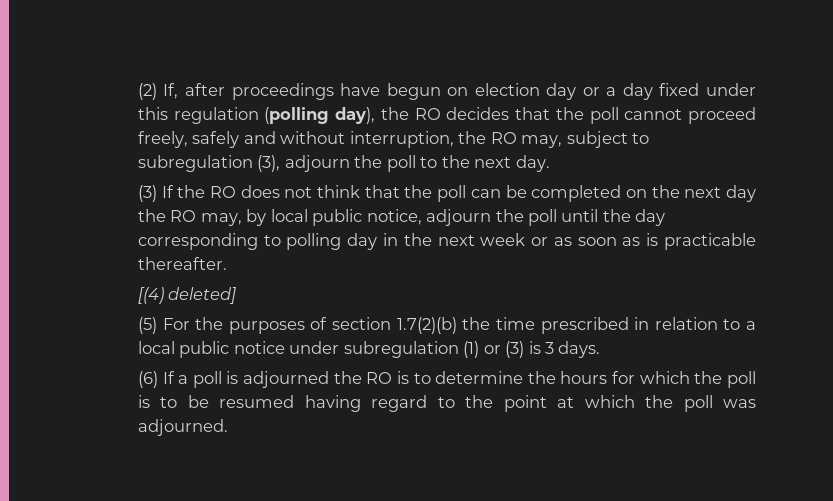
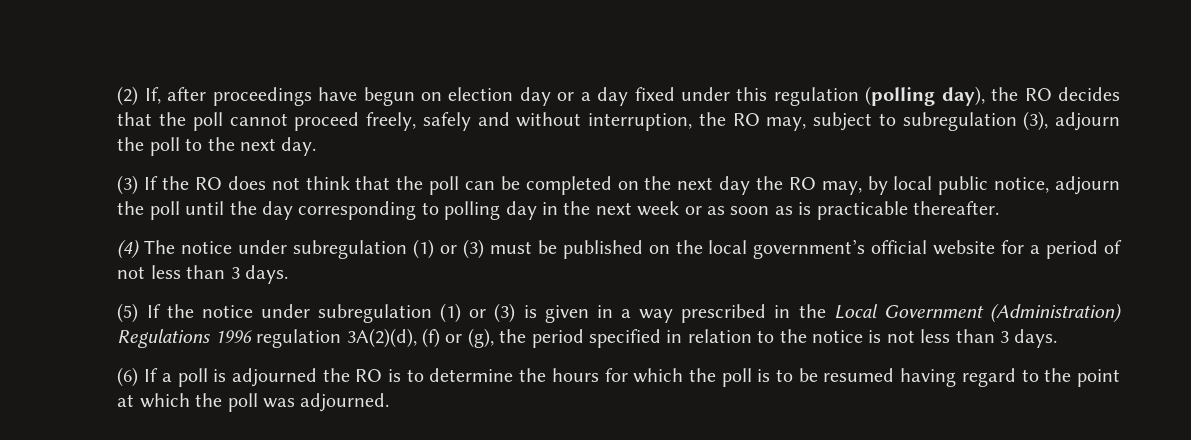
- [(4) deleted]
- (5) For the purposes of section 1.7(2)(b) the time prescribed in relation to a local public notice under subregulation (1) or (3) is 3 days.
+ (4) The notice under subregulation (1) or (3) must be published on the local government’s official website for a period of not less than 3 days.
+ (5) If the notice under subregulation (1) or (3) is given in a way prescribed in the Local Government (Administration) Regulations 1996 regulation 3A(2)(d), (f) or (g), the period specified in relation to the notice is not less than 3 days.

